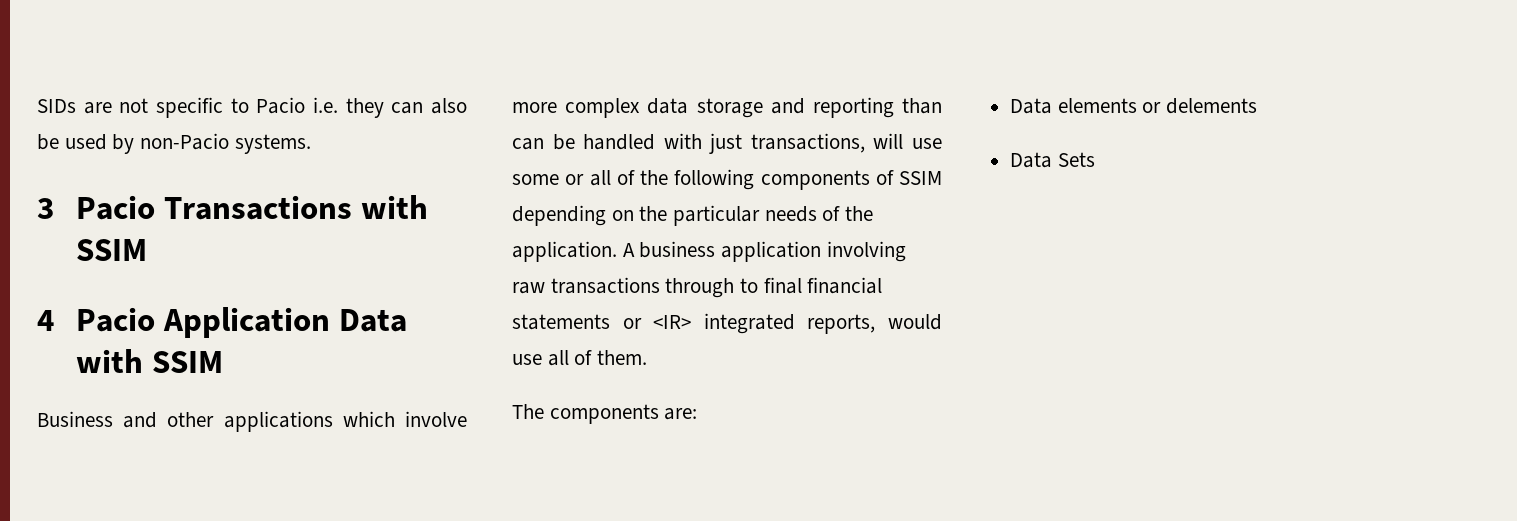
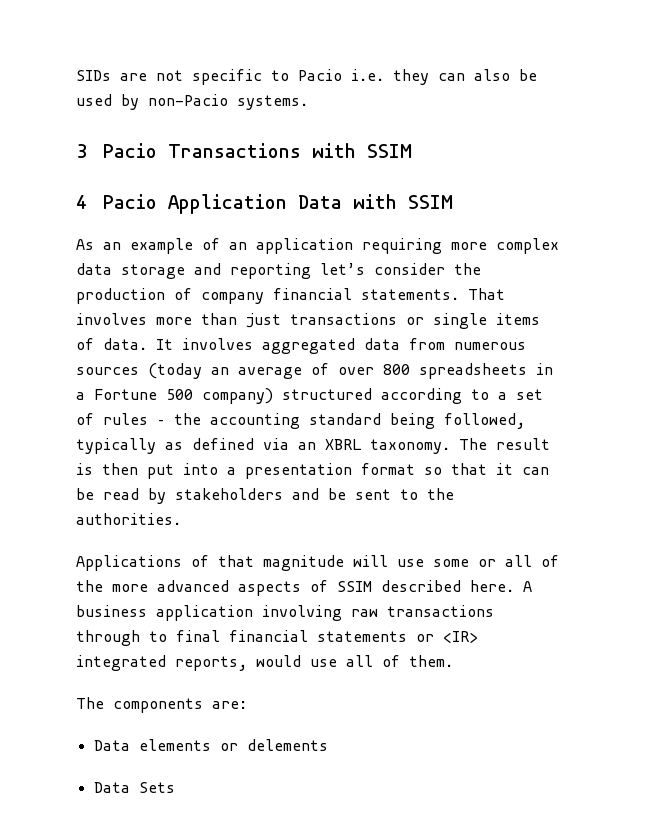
- Business and other applications which involve more complex data storage and reporting than can be handled with just transactions, will use some or all of the following components of SSIM depending on the particular needs of the application.
+ As an example of an application requiring more complex data storage and reporting let’s consider the production of company financial statements. That involves more than just transactions or single items of data. It involves aggregated data from numerous sources (today an average of over 800 spreadsheets in a Fortune 500 company) structured according to a set of rules – the accounting standard being followed, typically as defined via an XBRL taxonomy. The result is then put into a presentation format so that it can be read by stakeholders and be sent to the authorities.
+ Applications of that magnitude will use some or all of the more advanced aspects of SSIM described here.

